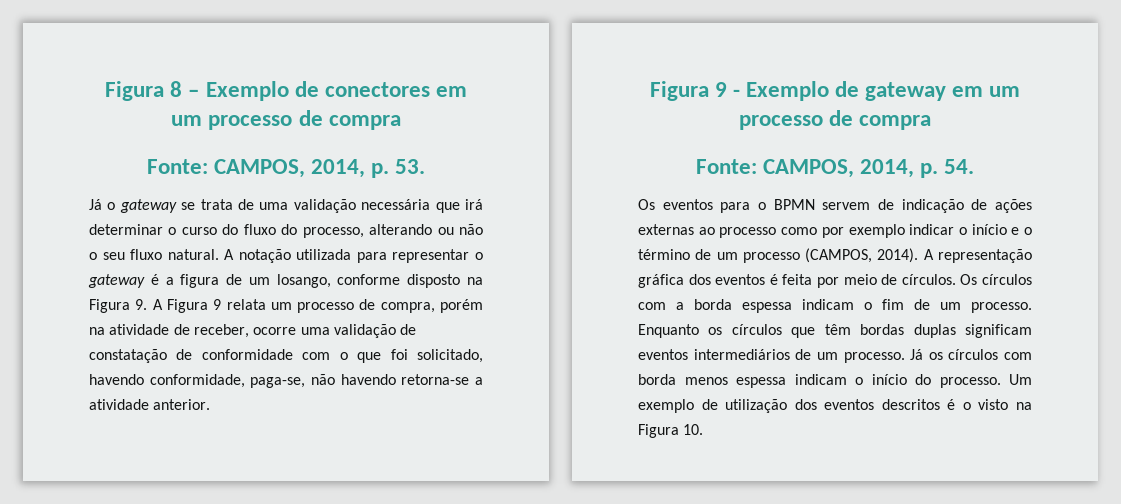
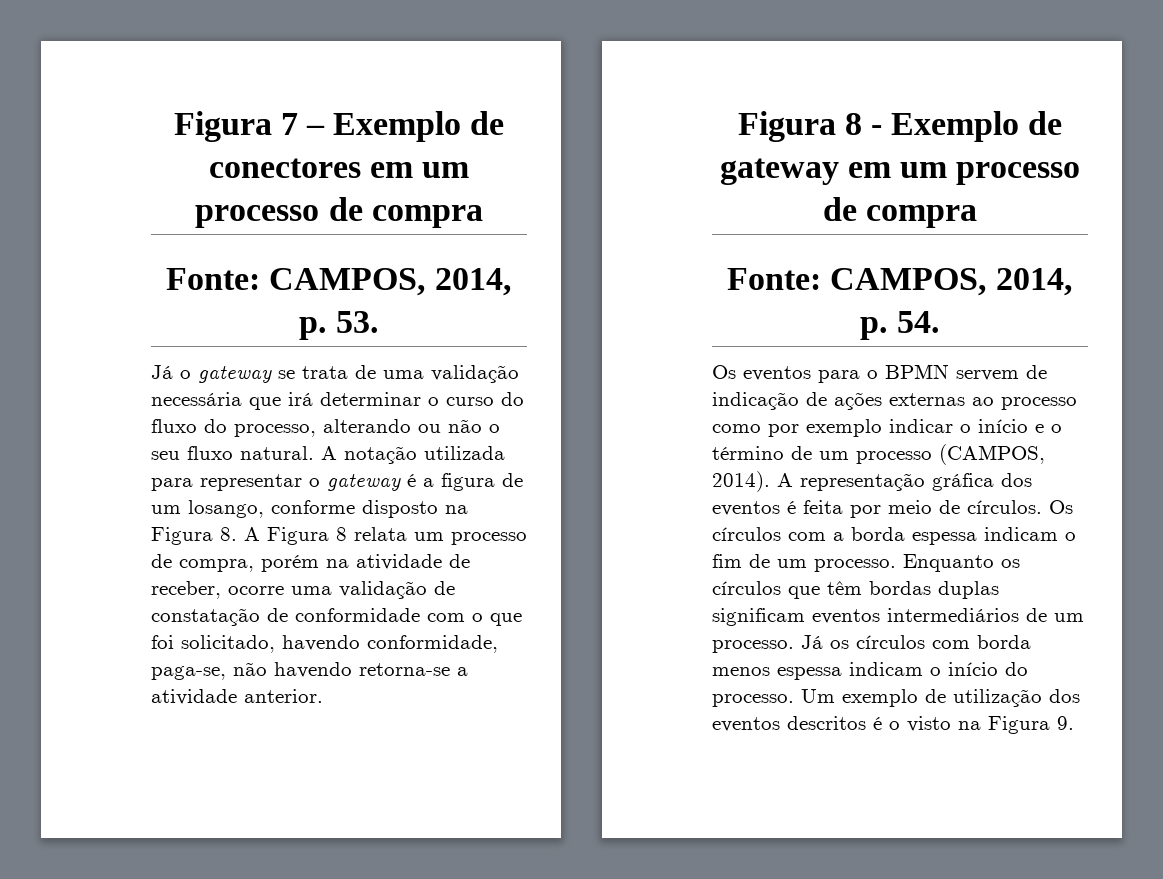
- Figura 8 – Exemplo de conectores em um processo de compra
+ Figura 7 – Exemplo de conectores em um processo de compra
- A notação utilizada para representar o gateway é a figura de um losango, conforme disposto na Figura 9. A Figura 9 relata um processo de compra, porém na atividade de receber, ocorre uma validação de constatação de conformidade com o que foi solicitado, havendo conformidade, paga-se, não havendo retorna-se a atividade anterior.
+ A notação utilizada para representar o gateway é a figura de um losango, conforme disposto na Figura 8. A Figura 8 relata um processo de compra, porém na atividade de receber, ocorre uma validação de constatação de conformidade com o que foi solicitado, havendo conformidade, paga-se, não havendo retorna-se a atividade anterior.
- Figura 9 - Exemplo de gateway em um processo de compra
+ Figura 8 - Exemplo de gateway em um processo de compra
- Um exemplo de utilização dos eventos descritos é o visto na Figura 10.
+ Um exemplo de utilização dos eventos descritos é o visto na Figura 9.

